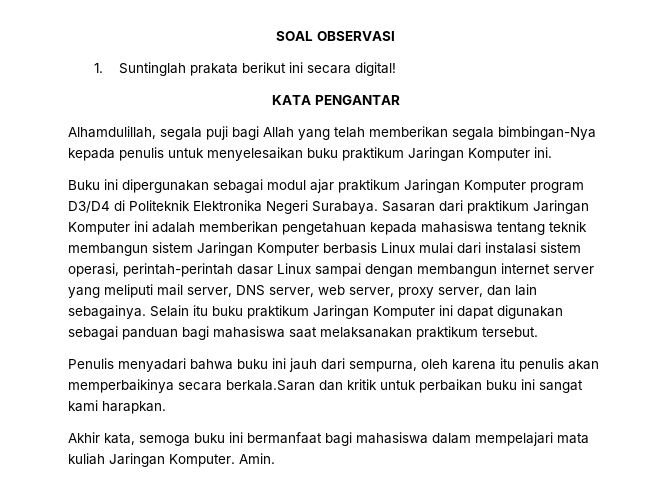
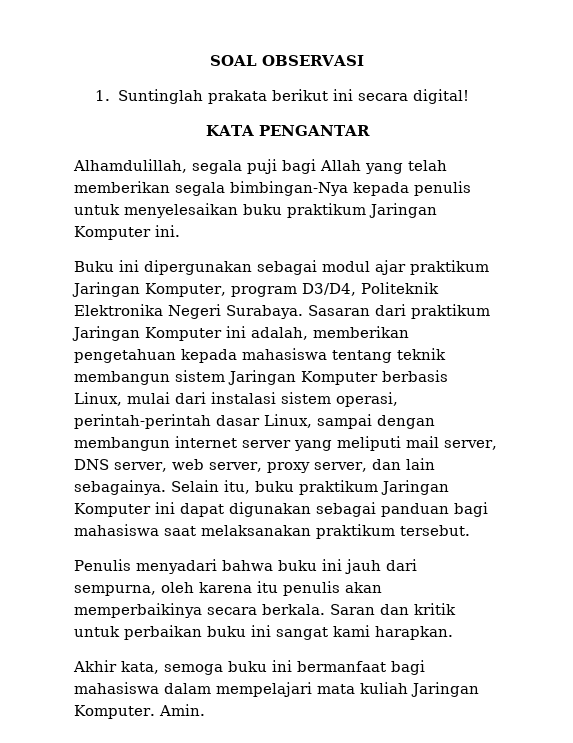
- Buku ini dipergunakan sebagai modul ajar praktikum Jaringan Komputer program D3/D4 di Politeknik Elektronika Negeri Surabaya.
+ Buku ini dipergunakan sebagai modul ajar praktikum Jaringan Komputer, program D3/D4, Politeknik Elektronika Negeri Surabaya.
- Sasaran dari praktikum Jaringan Komputer ini adalah memberikan pengetahuan kepada mahasiswa tentang teknik membangun sistem Jaringan Komputer berbasis Linux mulai dari instalasi sistem operasi, perintah-perintah dasar Linux sampai dengan membangun internet server yang meliputi mail server, DNS server, web server, proxy server, dan lain sebagainya.
+ Sasaran dari praktikum Jaringan Komputer ini adalah, memberikan pengetahuan kepada mahasiswa tentang teknik membangun sistem Jaringan Komputer berbasis Linux, mulai dari instalasi sistem operasi, perintah-perintah dasar Linux, sampai dengan membangun internet server yang meliputi mail server, DNS server, web server, proxy server, dan lain sebagainya.
- Selain itu buku praktikum Jaringan Komputer ini dapat digunakan sebagai panduan bagi mahasiswa saat melaksanakan praktikum tersebut.
+ Selain itu, buku praktikum Jaringan Komputer ini dapat digunakan sebagai panduan bagi mahasiswa saat melaksanakan praktikum tersebut.
- Penulis menyadari bahwa buku ini jauh dari sempurna, oleh karena itu penulis akan memperbaikinya secara berkala.Saran dan kritik untuk perbaikan buku ini sangat kami harapkan.
+ Penulis menyadari bahwa buku ini jauh dari sempurna, oleh karena itu penulis akan memperbaikinya secara berkala. Saran dan kritik untuk perbaikan buku ini sangat kami harapkan.

